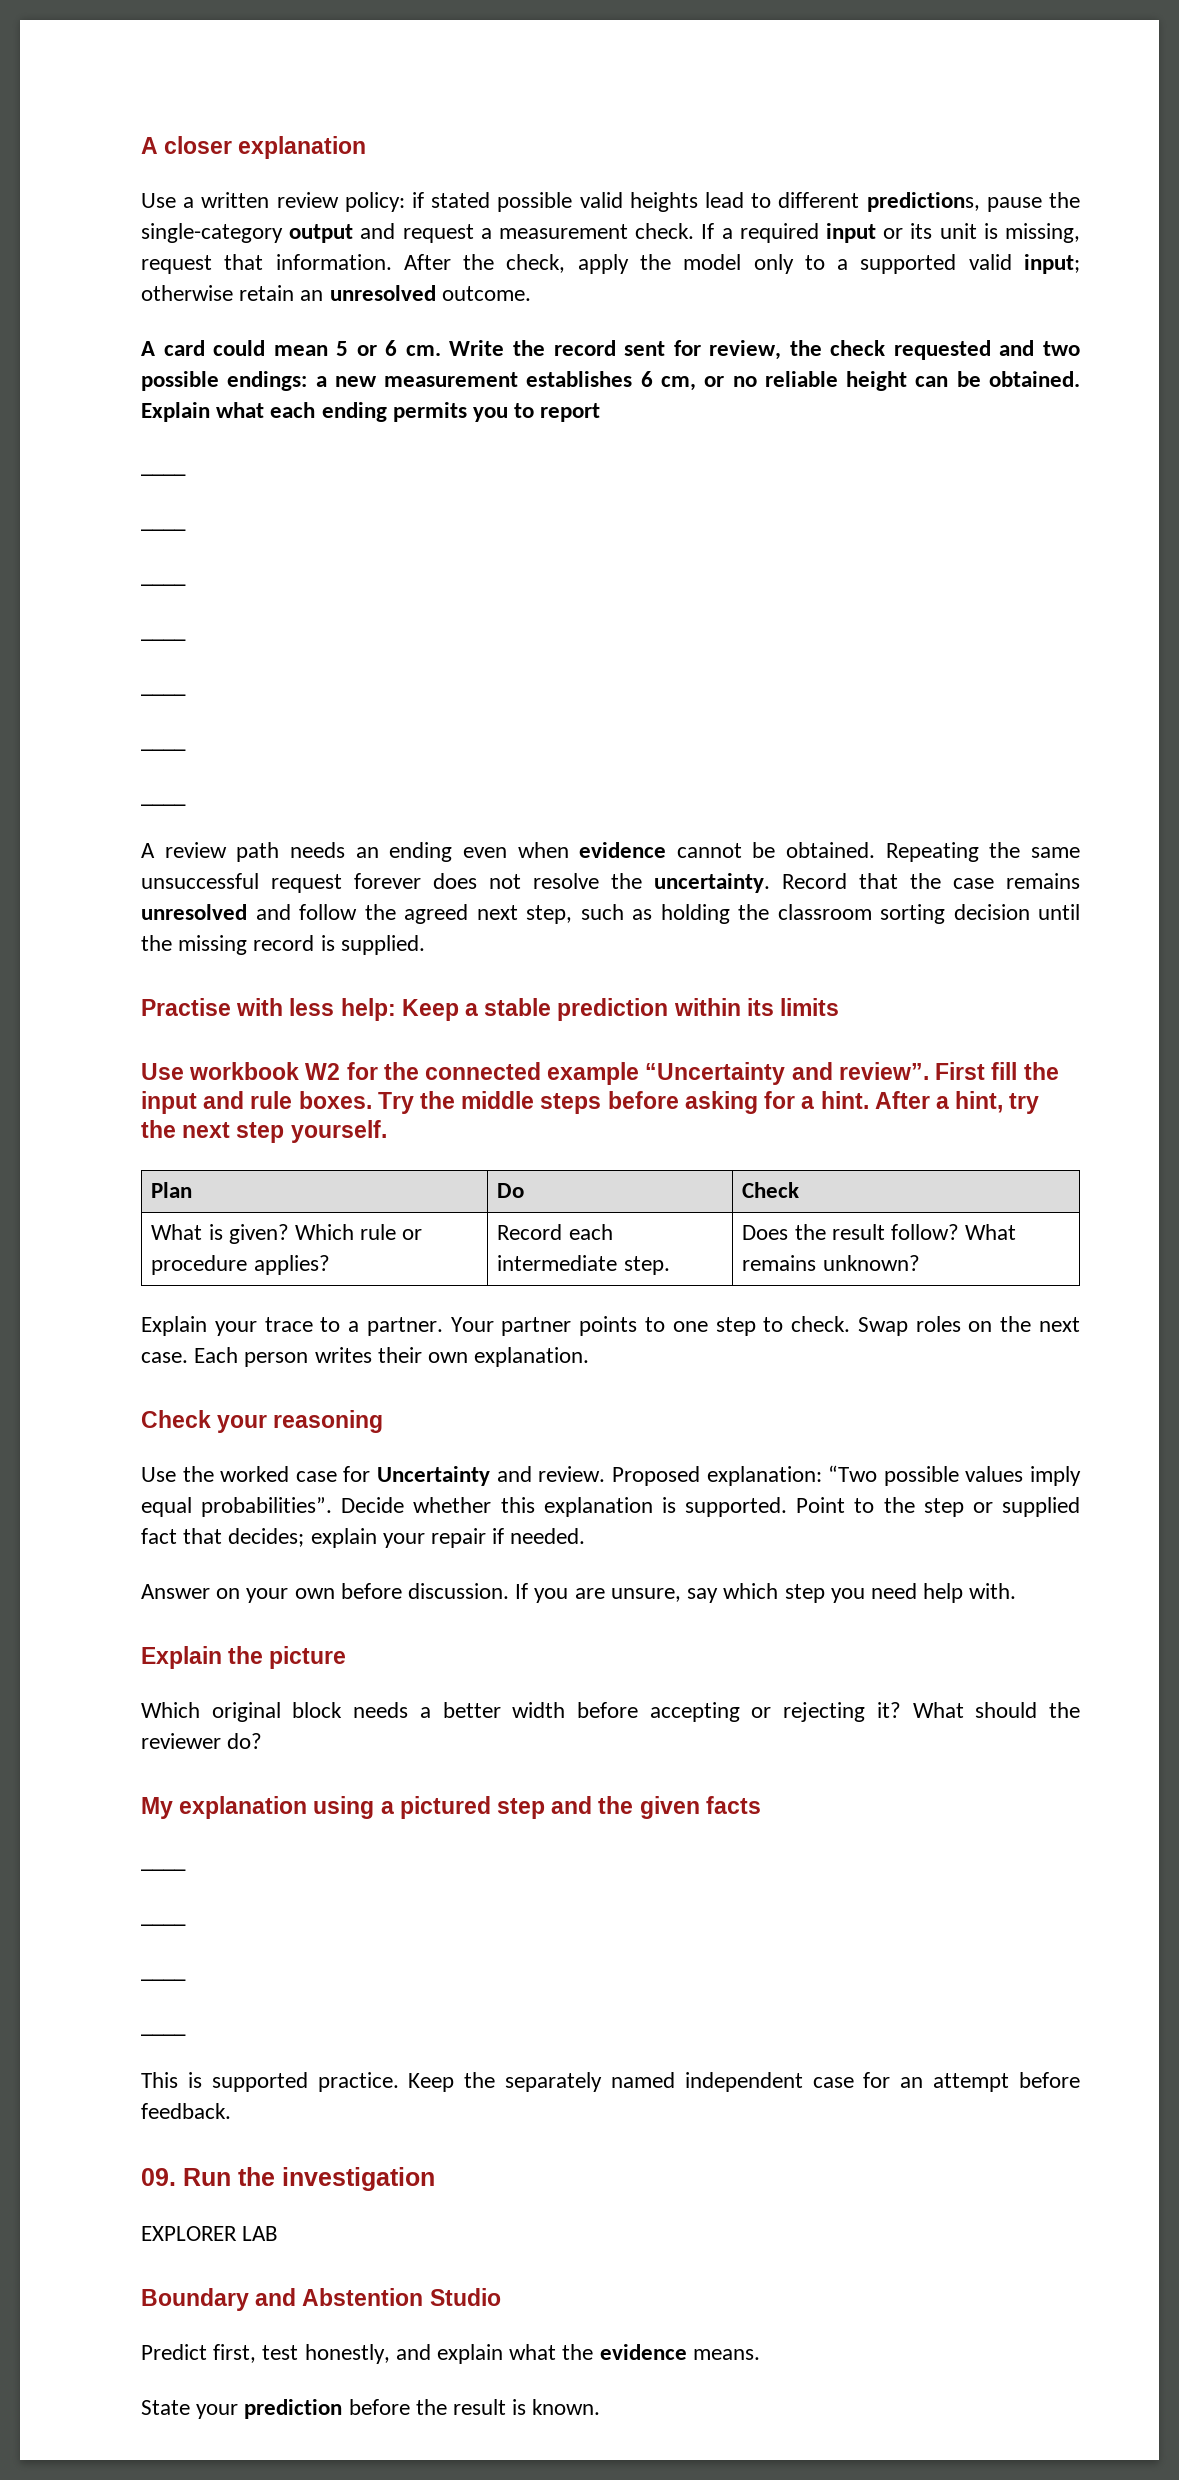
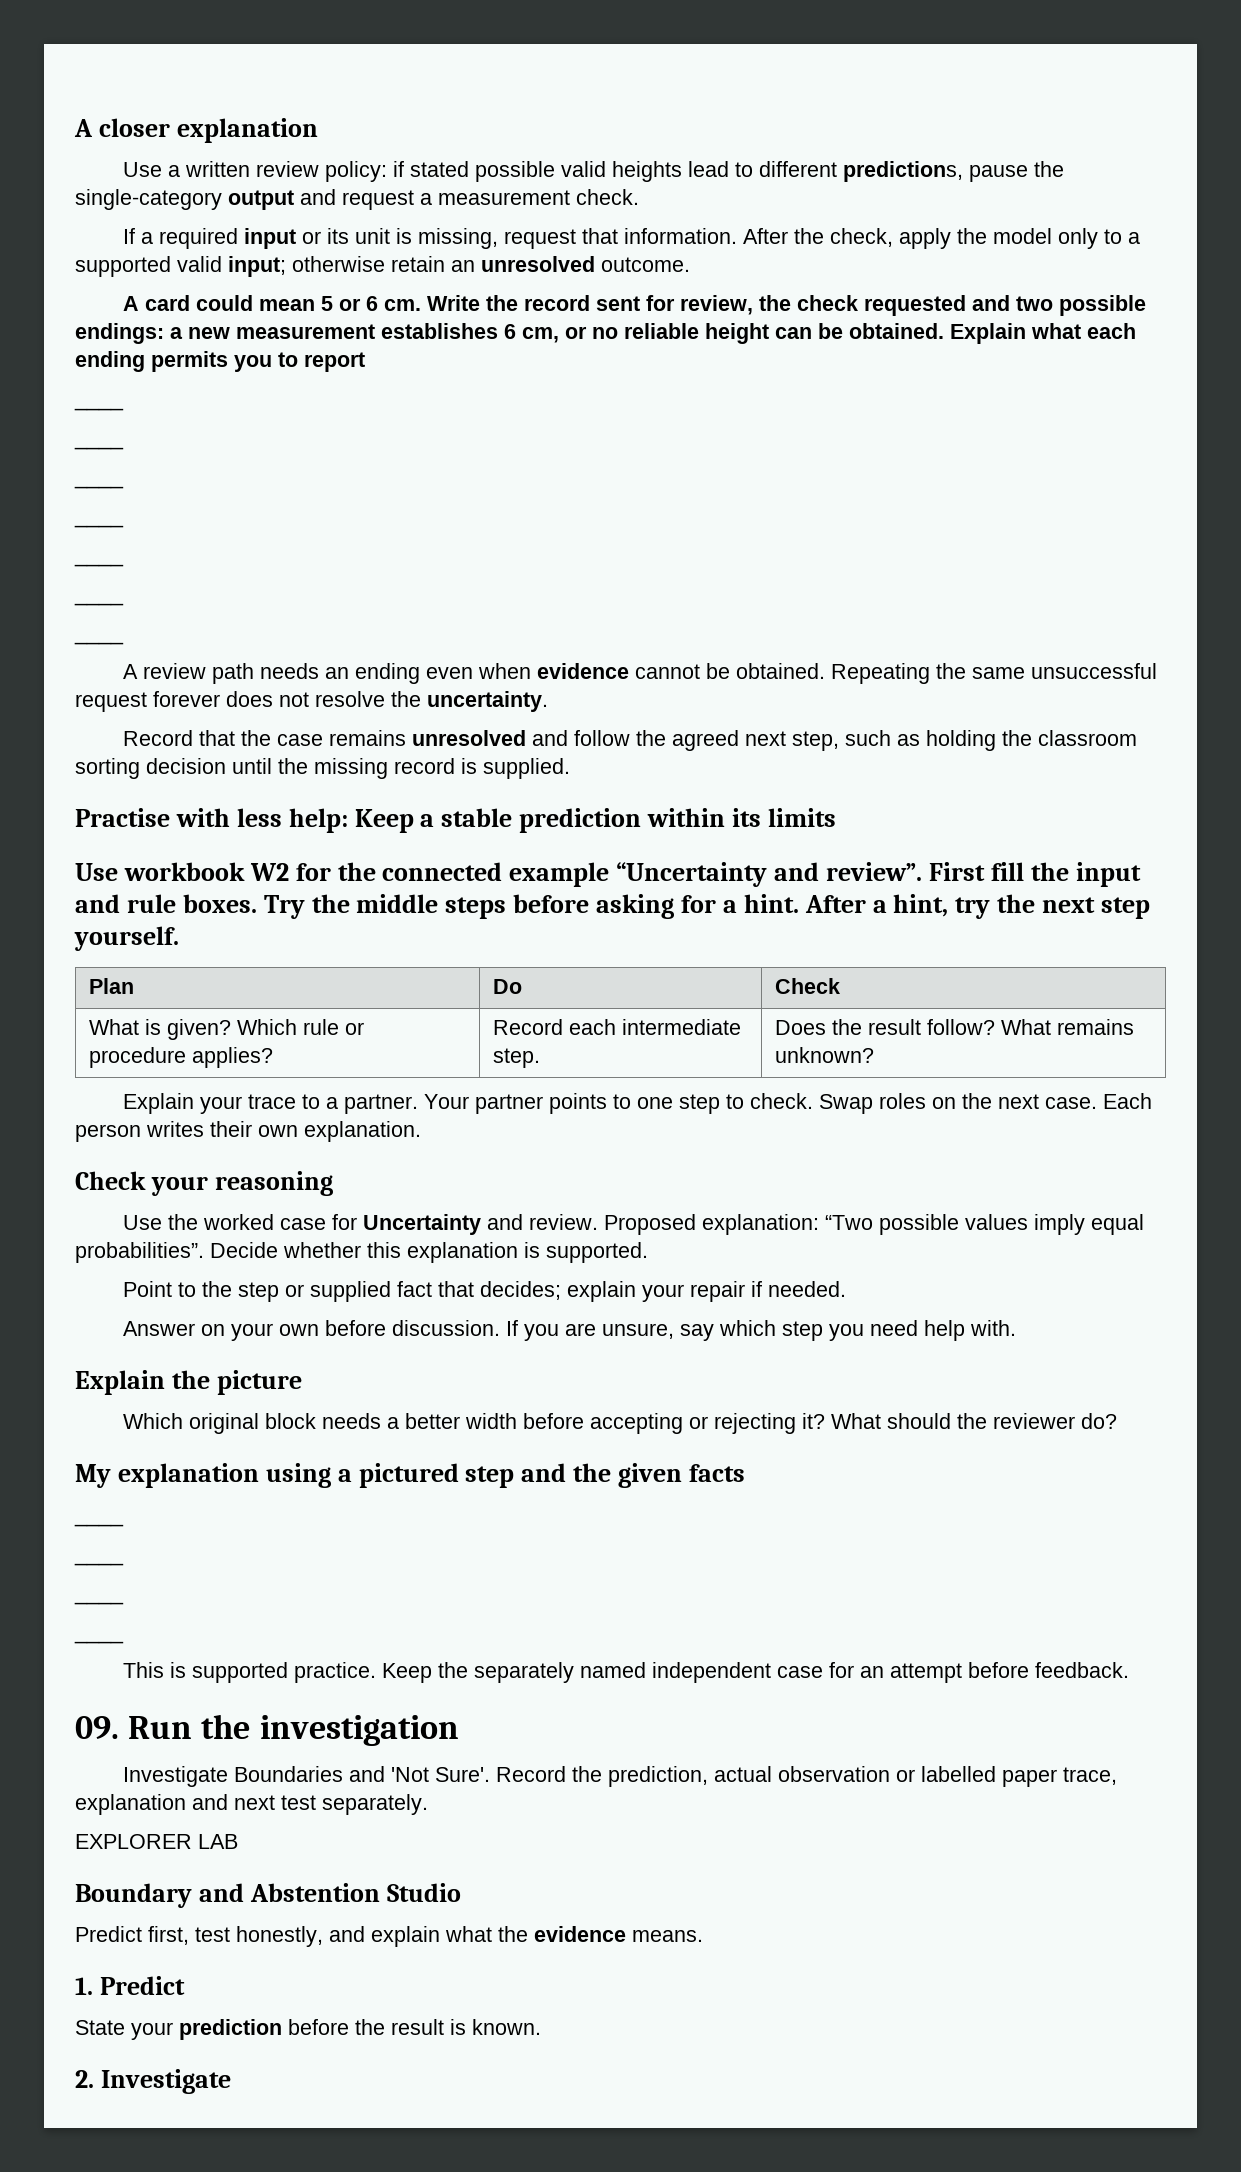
- Use a written review policy: if stated possible valid heights lead to different predictions, pause the single-category output and request a measurement check. If a required input or its unit is missing, request that information.
+ Use a written review policy: if stated possible valid heights lead to different predictions, pause the single-category output and request a measurement check.
+ If a required input or its unit is missing, request that information.
- Repeating the same unsuccessful request forever does not resolve the uncertainty. Record that the case remains unresolved and follow the agreed next step, such as holding the classroom sorting decision until the missing record is supplied.
+ Repeating the same unsuccessful request forever does not resolve the uncertainty.
+ Record that the case remains unresolved and follow the agreed next step, such as holding the classroom sorting decision until the missing record is supplied.
- Decide whether this explanation is supported. Point to the step or supplied fact that decides; explain your repair if needed.
+ Decide whether this explanation is supported.
+ Point to the step or supplied fact that decides; explain your repair if needed.
+ Investigate Boundaries and 'Not Sure'. Record the prediction, actual observation or labelled paper trace, explanation and next test separately.
+ 1. Predict
+ 2. Investigate

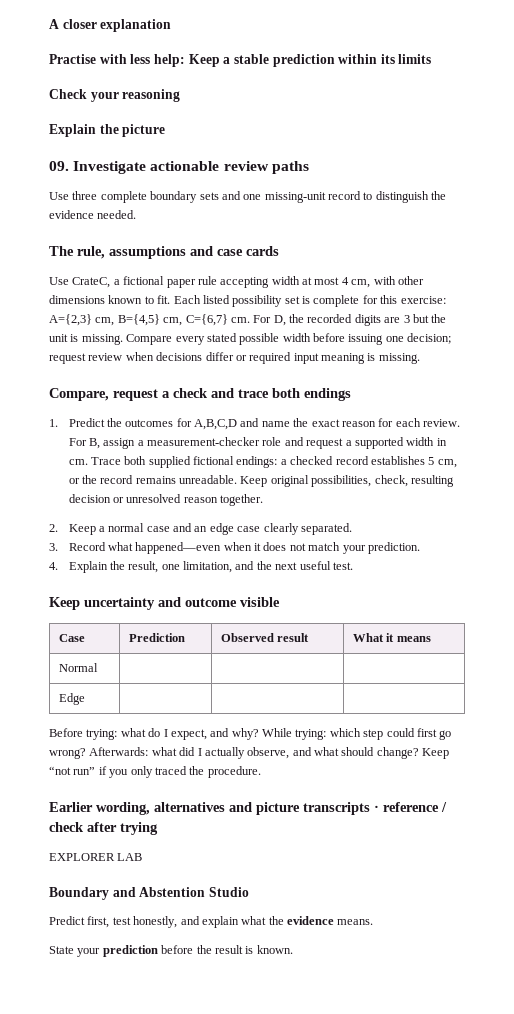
- Use a written review policy: if stated possible valid heights lead to different predictions, pause the single-category output and request a measurement check.
- If a required input or its unit is missing, request that information. After the check, apply the model only to a supported valid input; otherwise retain an unresolved outcome.
- A card could mean 5 or 6 cm. Write the record sent for review, the check requested and two possible endings: a new measurement establishes 6 cm, or no reliable height can be obtained. Explain what each ending permits you to report
- ____
- ____
- ____
- ____
- ____
- ____
- ____
- A review path needs an ending even when evidence cannot be obtained. Repeating the same unsuccessful request forever does not resolve the uncertainty.
- Record that the case remains unresolved and follow the agreed next step, such as holding the classroom sorting decision until the missing record is supplied.
- Use workbook W2 for the connected example “Uncertainty and review”. First fill the input and rule boxes. Try the middle steps before asking for a hint. After a hint, try the next step yourself.
- Plan | Do | Check
- What is given? Which rule or procedure applies? | Record each intermediate step. | Does the result follow? What remains unknown?
- Explain your trace to a partner. Your partner points to one step to check. Swap roles on the next case. Each person writes their own explanation.
  Check your reasoning
- Use the worked case for Uncertainty and review. Proposed explanation: “Two possible values imply equal probabilities”. Decide whether this explanation is supported.
- Point to the step or supplied fact that decides; explain your repair if needed.
- Answer on your own before discussion. If you are unsure, say which step you need help with.
  Explain the picture
- Which original block needs a better width before accepting or rejecting it? What should the reviewer do?
- My explanation using a pictured step and the given facts
- ____
- ____
- ____
- ____
- This is supported practice. Keep the separately named independent case for an attempt before feedback.
- 09. Run the investigation
- Investigate Boundaries and 'Not Sure'. Record the prediction, actual observation or labelled paper trace, explanation and next test separately.
+ 09. Investigate actionable review paths
+ Use three complete boundary sets and one missing-unit record to distinguish the evidence needed.
+ The rule, assumptions and case cards
+ Use CrateC, a fictional paper rule accepting width at most 4 cm, with other dimensions known to fit. Each listed possibility set is complete for this exercise: A={2,3} cm, B={4,5} cm, C={6,7} cm. For D, the recorded digits are 3 but the unit is missing. Compare every stated possible width before issuing one decision; request review when decisions differ or required input meaning is missing.
+ Compare, request a check and trace both endings
+ 1. Predict the outcomes for A,B,C,D and name the exact reason for each review. For B, assign a measurement-checker role and request a supported width in cm. Trace both supplied fictional endings: a checked record establishes 5 cm, or the record remains unreadable. Keep original possibilities, check, resulting decision or unresolved reason together.
+ 2. Keep a normal case and an edge case clearly separated.
+ 3. Record what happened—even when it does not match your prediction.
+ 4. Explain the result, one limitation, and the next useful test.
+ Keep uncertainty and outcome visible
+ Case | Prediction | Observed result | What it means
+ Normal | | |
+ Edge | | |
+ Before trying: what do I expect, and why? While trying: which step could first go wrong? Afterwards: what did I actually observe, and what should change? Keep “not run” if you only traced the procedure.
+ Earlier wording, alternatives and picture transcripts · reference / check after trying
- 1. Predict
- 2. Investigate

